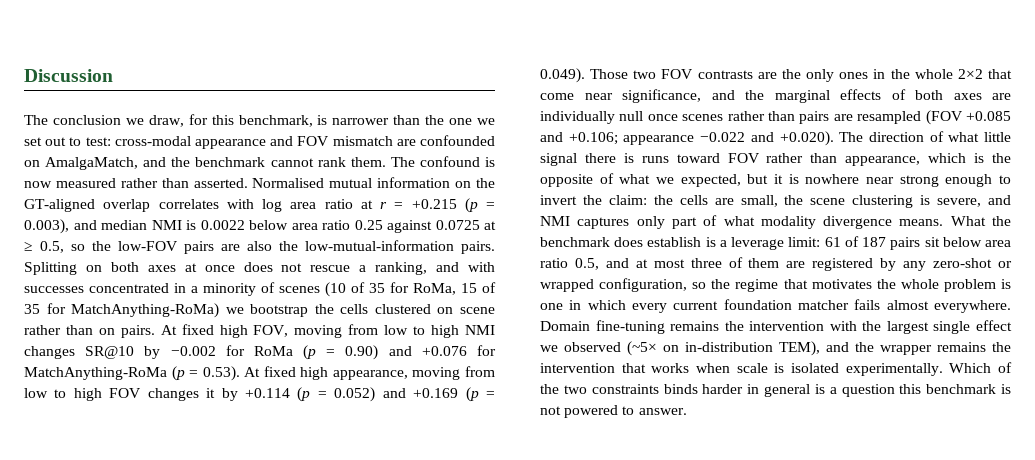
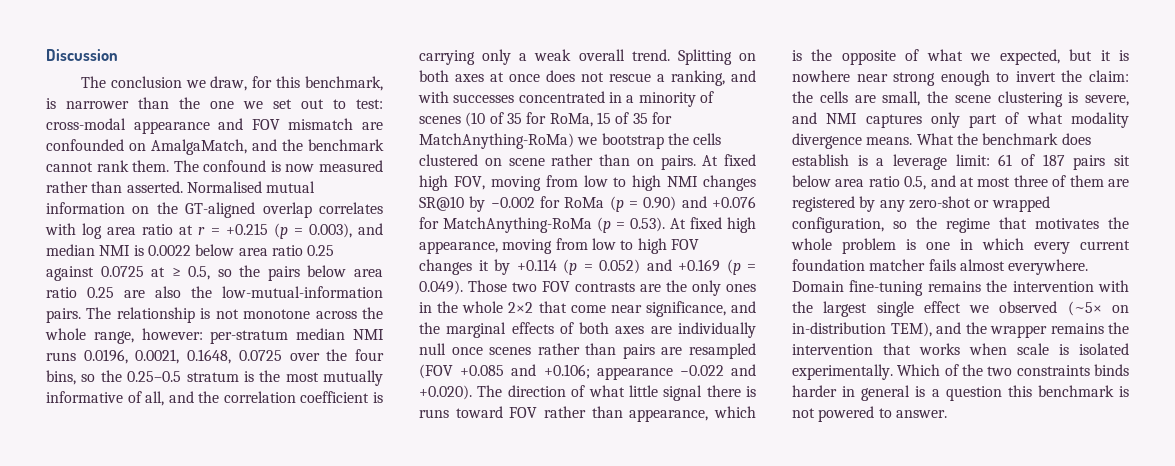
- Normalised mutual information on the GT-aligned overlap correlates with log area ratio at r = +0.215 (p = 0.003), and median NMI is 0.0022 below area ratio 0.25 against 0.0725 at ≥ 0.5, so the low-FOV pairs are also the low-mutual-information pairs.
+ Normalised mutual information on the GT-aligned overlap correlates with log area ratio at r = +0.215 (p = 0.003), and median NMI is 0.0022 below area ratio 0.25 against 0.0725 at ≥ 0.5, so the pairs below area ratio 0.25 are also the low-mutual-information pairs.
+ The relationship is not monotone across the whole range, however: per-stratum median NMI runs 0.0196, 0.0021, 0.1648, 0.0725 over the four bins, so the 0.25–0.5 stratum is the most mutually informative of all, and the correlation coefficient is carrying only a weak overall trend.

